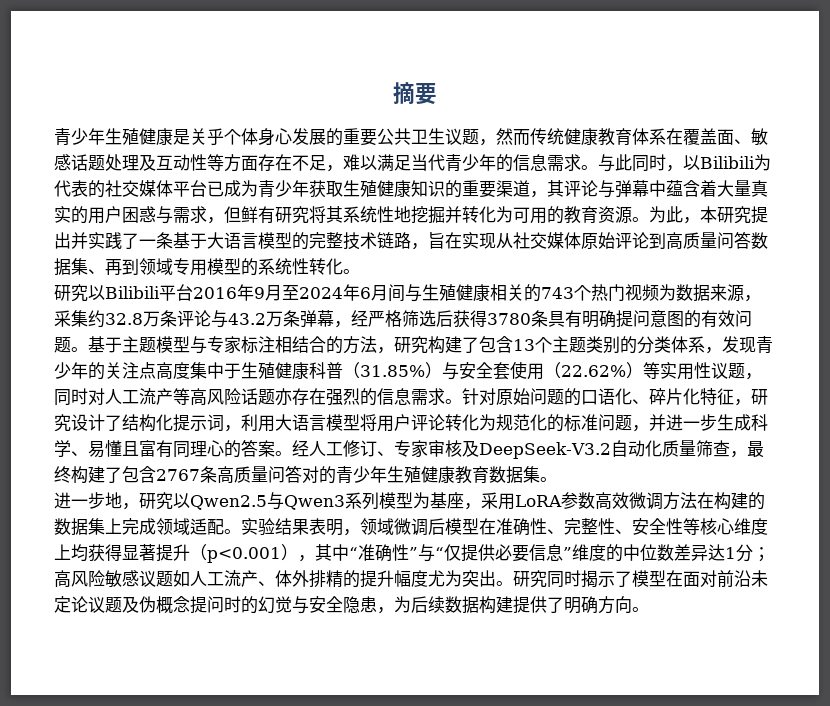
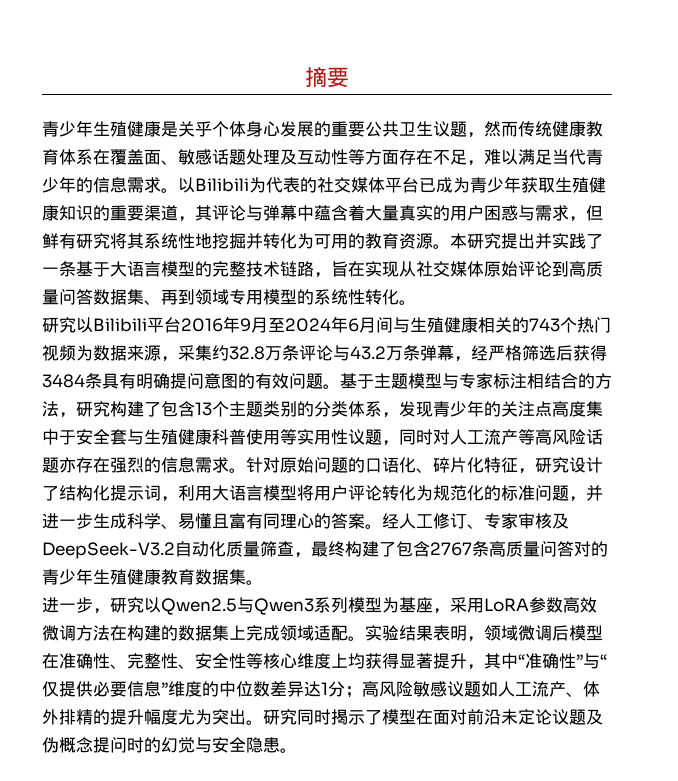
- 与此同时，以Bilibili为代表的社交媒体平台已成为青少年获取生殖健康知识的重要渠道，其评论与弹幕中蕴含着大量真实的用户困惑与需求，但鲜有研究将其系统性地挖掘并转化为可用的教育资源。
+ 以Bilibili为代表的社交媒体平台已成为青少年获取生殖健康知识的重要渠道，其评论与弹幕中蕴含着大量真实的用户困惑与需求，但鲜有研究将其系统性地挖掘并转化为可用的教育资源。
- 为此，本研究提出并实践了一条基于大语言模型的完整技术链路，旨在实现从社交媒体原始评论到高质量问答数据集、再到领域专用模型的系统性转化。
+ 本研究提出并实践了一条基于大语言模型的完整技术链路，旨在实现从社交媒体原始评论到高质量问答数据集、再到领域专用模型的系统性转化。
- 研究以Bilibili平台2016年9月至2024年6月间与生殖健康相关的743个热门视频为数据来源，采集约32.8万条评论与43.2万条弹幕，经严格筛选后获得3780条具有明确提问意图的有效问题。
+ 研究以Bilibili平台2016年9月至2024年6月间与生殖健康相关的743个热门视频为数据来源，采集约32.8万条评论与43.2万条弹幕，经严格筛选后获得3484条具有明确提问意图的有效问题。
- 基于主题模型与专家标注相结合的方法，研究构建了包含13个主题类别的分类体系，发现青少年的关注点高度集中于生殖健康科普（31.85%）与安全套使用（22.62%）等实用性议题，同时对人工流产等高风险话题亦存在强烈的信息需求。
+ 基于主题模型与专家标注相结合的方法，研究构建了包含13个主题类别的分类体系，发现青少年的关注点高度集中于安全套与生殖健康科普使用等实用性议题，同时对人工流产等高风险话题亦存在强烈的信息需求。
- 进一步地，研究以Qwen2.5与Qwen3系列模型为基座，采用LoRA参数高效微调方法在构建的数据集上完成领域适配。
+ 进一步，研究以Qwen2.5与Qwen3系列模型为基座，采用LoRA参数高效微调方法在构建的数据集上完成领域适配。
- 实验结果表明，领域微调后模型在准确性、完整性、安全性等核心维度上均获得显著提升（p<0.001），其中“准确性”与“仅提供必要信息”维度的中位数差异达1分；高风险敏感议题如人工流产、体外排精的提升幅度尤为突出。
+ 实验结果表明，领域微调后模型在准确性、完整性、安全性等核心维度上均获得显著提升，其中“准确性”与“仅提供必要信息”维度的中位数差异达1分；高风险敏感议题如人工流产、体外排精的提升幅度尤为突出。
- 研究同时揭示了模型在面对前沿未定论议题及伪概念提问时的幻觉与安全隐患，为后续数据构建提供了明确方向。
+ 研究同时揭示了模型在面对前沿未定论议题及伪概念提问时的幻觉与安全隐患。

